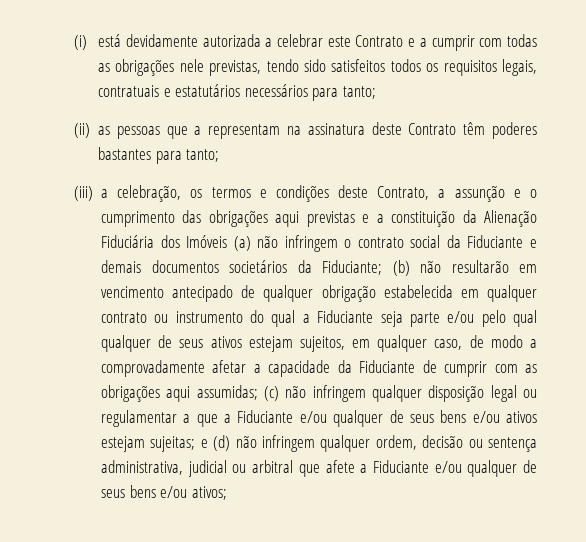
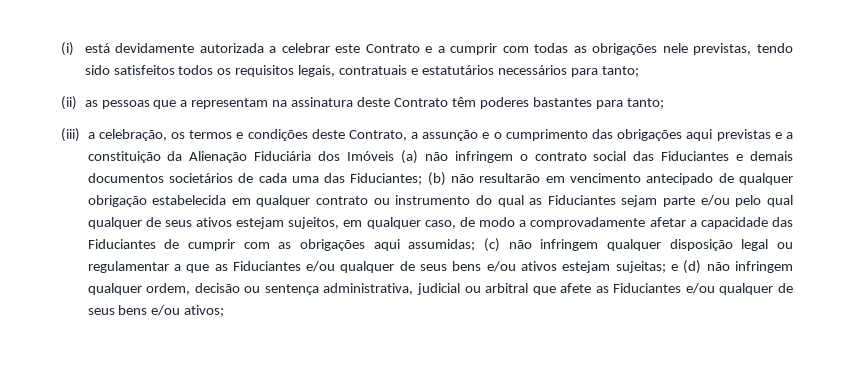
- (iii) a celebração, os termos e condições deste Contrato, a assunção e o cumprimento das obrigações aqui previstas e a constituição da Alienação Fiduciária dos Imóveis (a) não infringem o contrato social da Fiduciante e demais documentos societários da Fiduciante;
+ (iii) a celebração, os termos e condições deste Contrato, a assunção e o cumprimento das obrigações aqui previstas e a constituição da Alienação Fiduciária dos Imóveis (a) não infringem o contrato social das Fiduciantes e demais documentos societários de cada uma das Fiduciantes;
- (b) não resultarão em vencimento antecipado de qualquer obrigação estabelecida em qualquer contrato ou instrumento do qual a Fiduciante seja parte e/ou pelo qual qualquer de seus ativos estejam sujeitos, em qualquer caso, de modo a comprovadamente afetar a capacidade da Fiduciante de cumprir com as obrigações aqui assumidas;
+ (b) não resultarão em vencimento antecipado de qualquer obrigação estabelecida em qualquer contrato ou instrumento do qual as Fiduciantes sejam parte e/ou pelo qual qualquer de seus ativos estejam sujeitos, em qualquer caso, de modo a comprovadamente afetar a capacidade das Fiduciantes de cumprir com as obrigações aqui assumidas;
- (c) não infringem qualquer disposição legal ou regulamentar a que a Fiduciante e/ou qualquer de seus bens e/ou ativos estejam sujeitas;
+ (c) não infringem qualquer disposição legal ou regulamentar a que as Fiduciantes e/ou qualquer de seus bens e/ou ativos estejam sujeitas;
- e (d) não infringem qualquer ordem, decisão ou sentença administrativa, judicial ou arbitral que afete a Fiduciante e/ou qualquer de seus bens e/ou ativos;
+ e (d) não infringem qualquer ordem, decisão ou sentença administrativa, judicial ou arbitral que afete as Fiduciantes e/ou qualquer de seus bens e/ou ativos;

